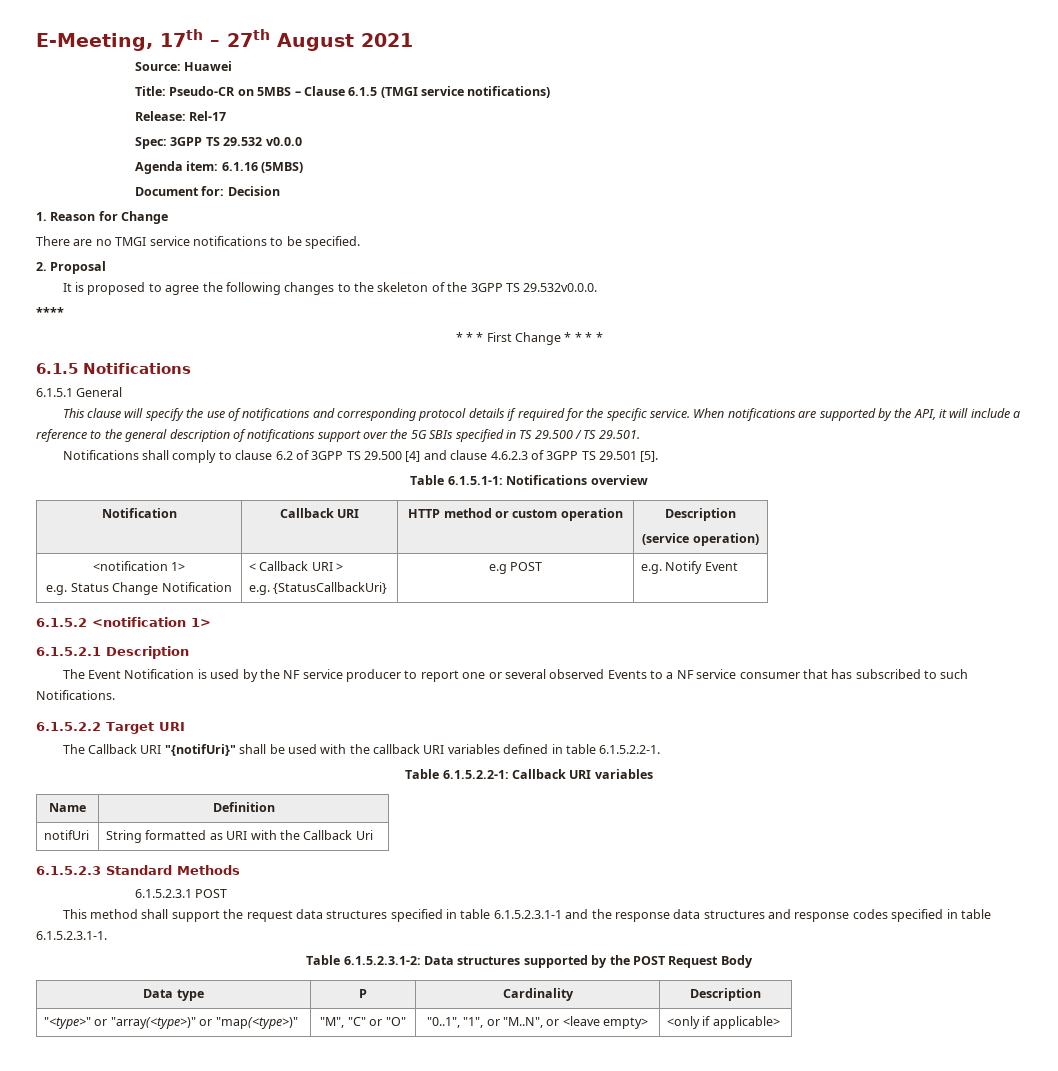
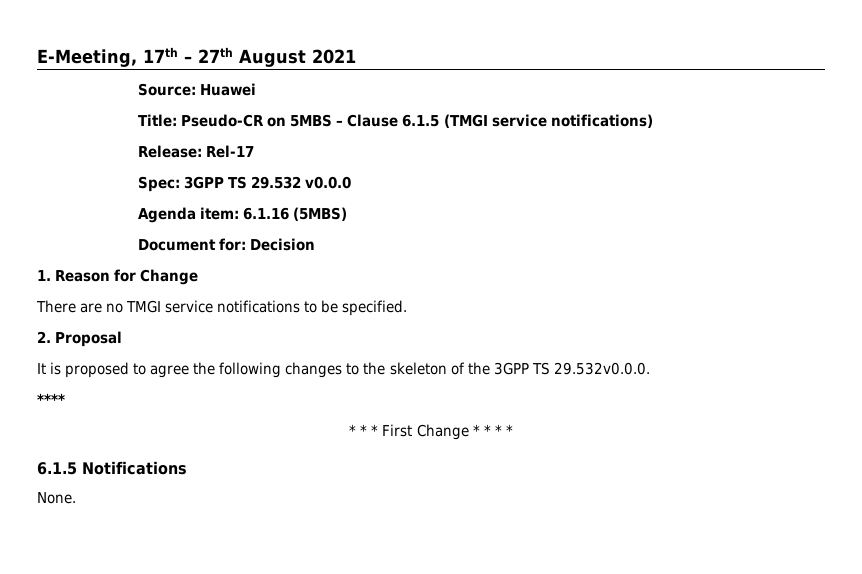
- 6.1.5.1 General
- This clause will specify the use of notifications and corresponding protocol details if required for the specific service. When notifications are supported by the API, it will include a reference to the general description of notifications support over the 5G SBIs specified in TS 29.500 / TS 29.501.
- Notifications shall comply to clause 6.2 of 3GPP TS 29.500 [4] and clause 4.6.2.3 of 3GPP TS 29.501 [5].
- Table 6.1.5.1-1: Notifications overview
- Notification | Callback URI | HTTP method or custom operation | Description
- (service operation)
- <notification 1>
- e.g. Status Change Notification | < Callback URI >
- e.g. {StatusCallbackUri} | e.g POST | e.g. Notify Event
- 6.1.5.2 <notification 1>
- 6.1.5.2.1 Description
- The Event Notification is used by the NF service producer to report one or several observed Events to a NF service consumer that has subscribed to such Notifications.
- 6.1.5.2.2 Target URI
- The Callback URI "{notifUri}" shall be used with the callback URI variables defined in table 6.1.5.2.2-1.
- Table 6.1.5.2.2-1: Callback URI variables
- Name | Definition
- notifUri | String formatted as URI with the Callback Uri
- 6.1.5.2.3 Standard Methods
- 6.1.5.2.3.1 POST
- This method shall support the request data structures specified in table 6.1.5.2.3.1-1 and the response data structures and response codes specified in table 6.1.5.2.3.1-1.
- Table 6.1.5.2.3.1-2: Data structures supported by the POST Request Body
- Data type | P | Cardinality | Description
- "<type>" or "array(<type>)" or "map(<type>)" | "M", "C" or "O" | "0..1", "1", or "M..N", or <leave empty> | <only if applicable>
+ None.

